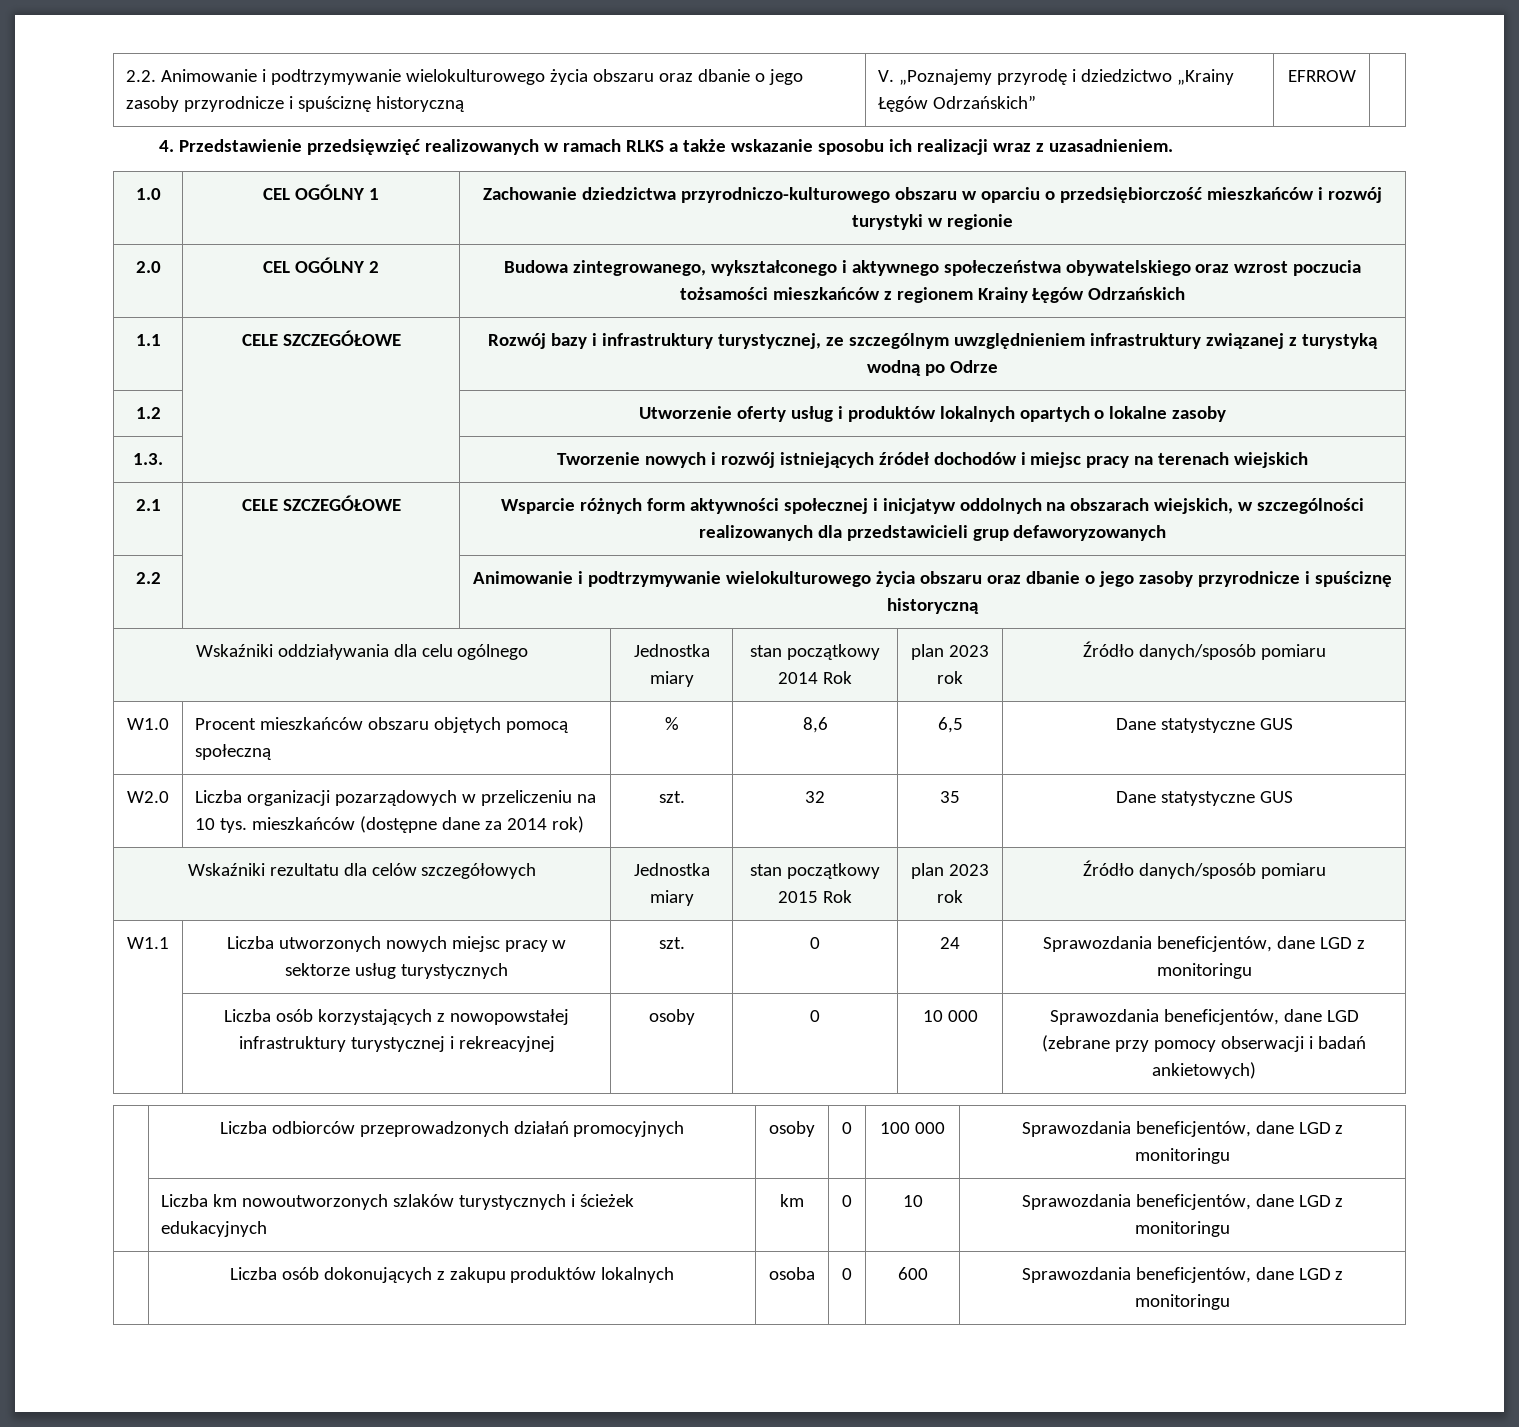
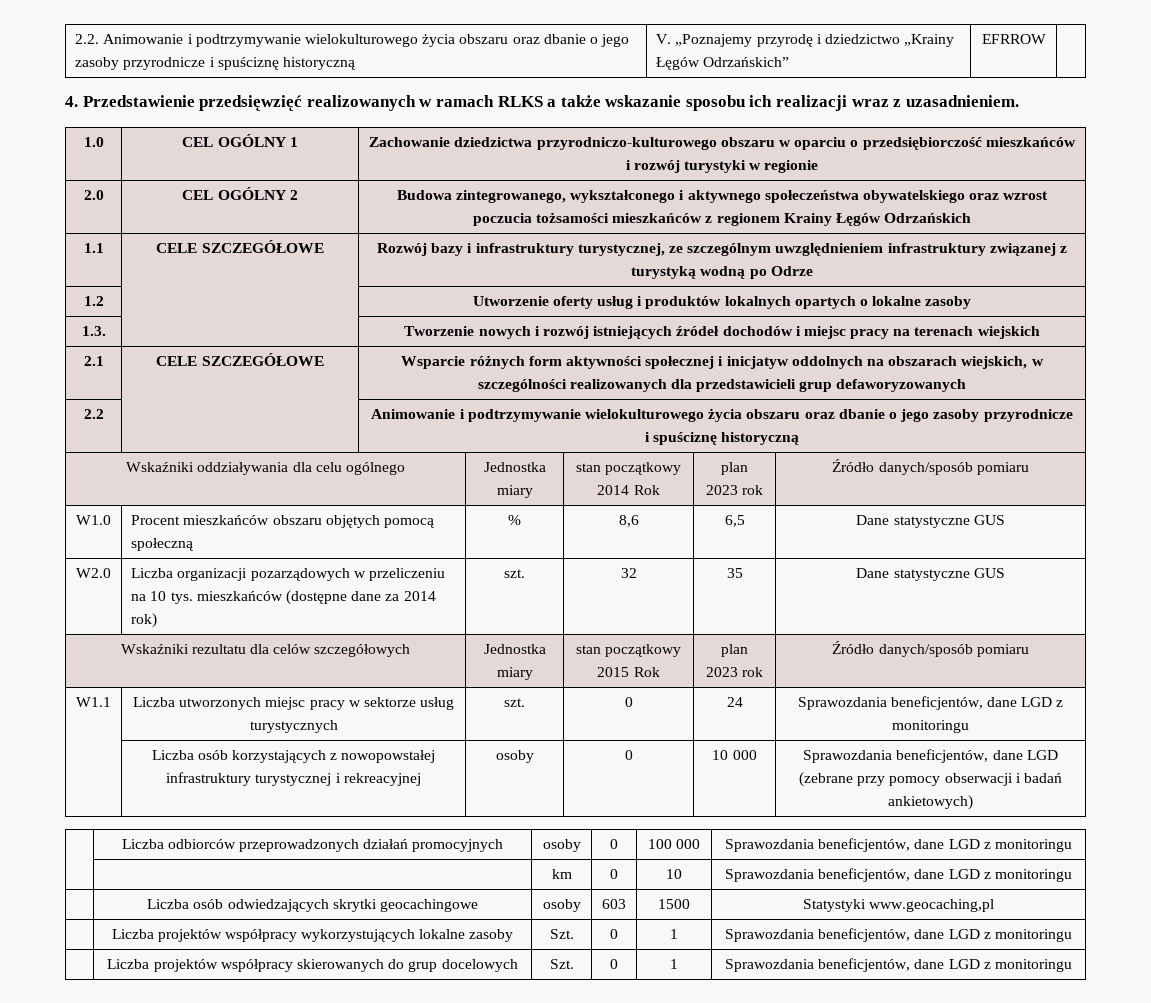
- W1.1 | Liczba utworzonych nowych miejsc pracy w sektorze usług turystycznych | szt. | 0 | 24 | Sprawozdania beneficjentów, dane LGD z monitoringu
+ W1.1 | Liczba utworzonych miejsc pracy w sektorze usług turystycznych | szt. | 0 | 24 | Sprawozdania beneficjentów, dane LGD z monitoringu
- | Liczba km nowoutworzonych szlaków turystycznych i ścieżek edukacyjnych | km | 0 | 10 | Sprawozdania beneficjentów, dane LGD z monitoringu
+ | | km | 0 | 10 | Sprawozdania beneficjentów, dane LGD z monitoringu
- | Liczba osób dokonujących z zakupu produktów lokalnych | osoba | 0 | 600 | Sprawozdania beneficjentów, dane LGD z monitoringu
+ | Liczba osób odwiedzających skrytki geocachingowe | osoby | 603 | 1500 | Statystyki www.geocaching,pl
+ | Liczba projektów współpracy wykorzystujących lokalne zasoby | Szt. | 0 | 1 | Sprawozdania beneficjentów, dane LGD z monitoringu
+ | Liczba projektów współpracy skierowanych do grup docelowych | Szt. | 0 | 1 | Sprawozdania beneficjentów, dane LGD z monitoringu

